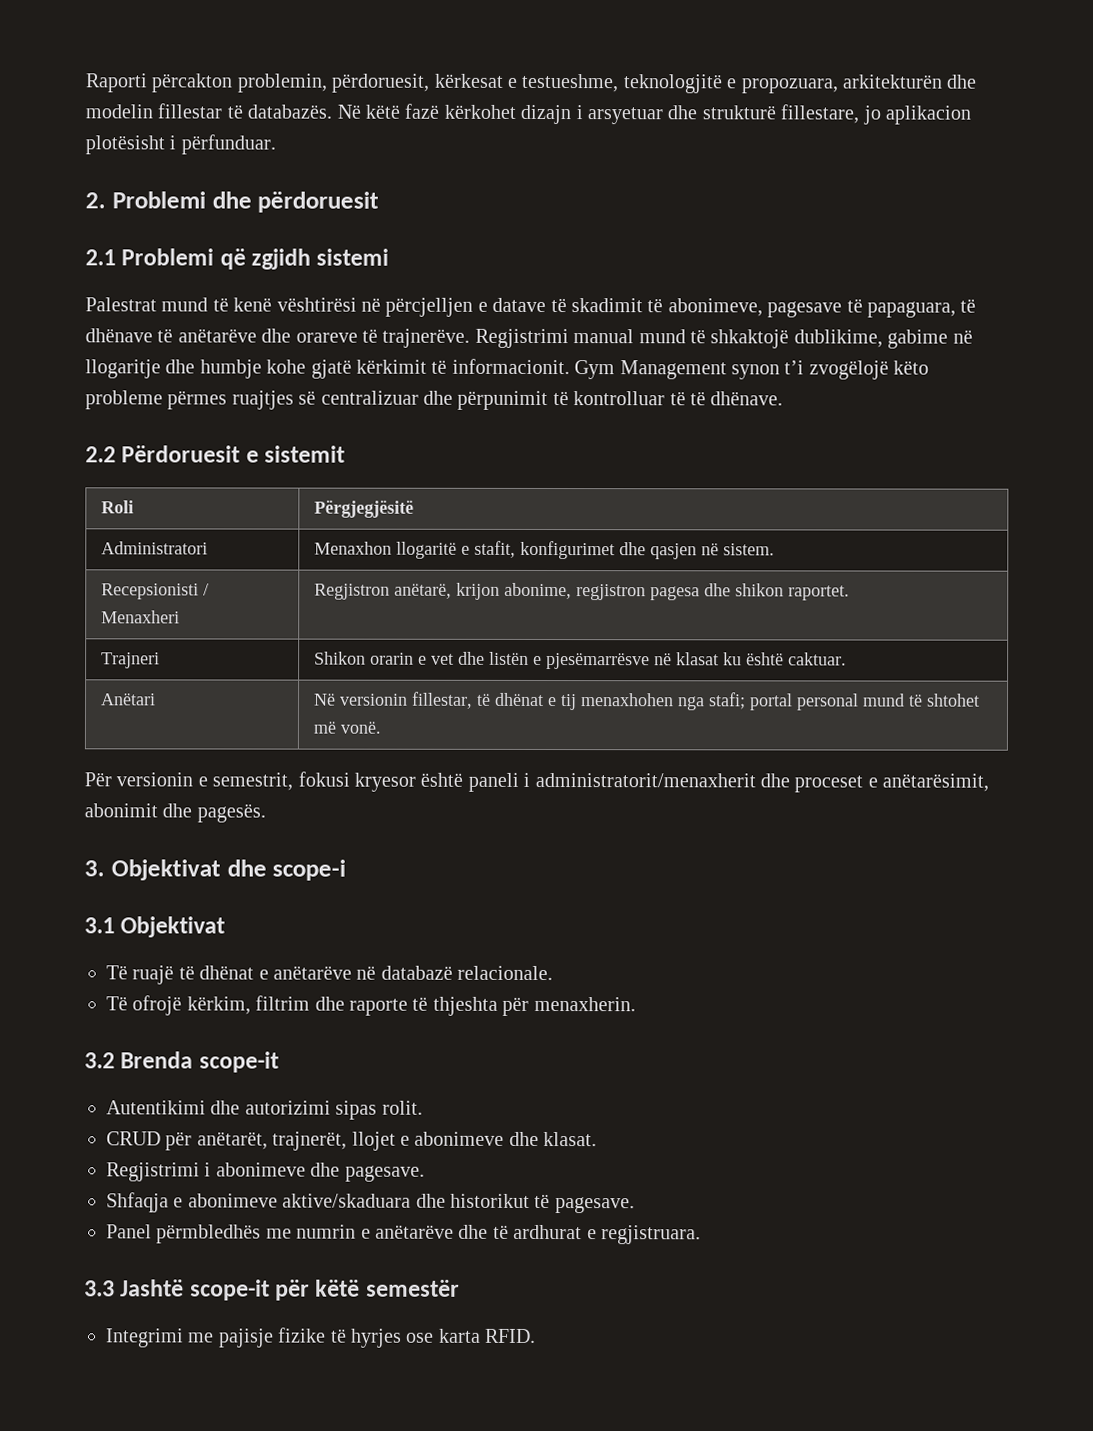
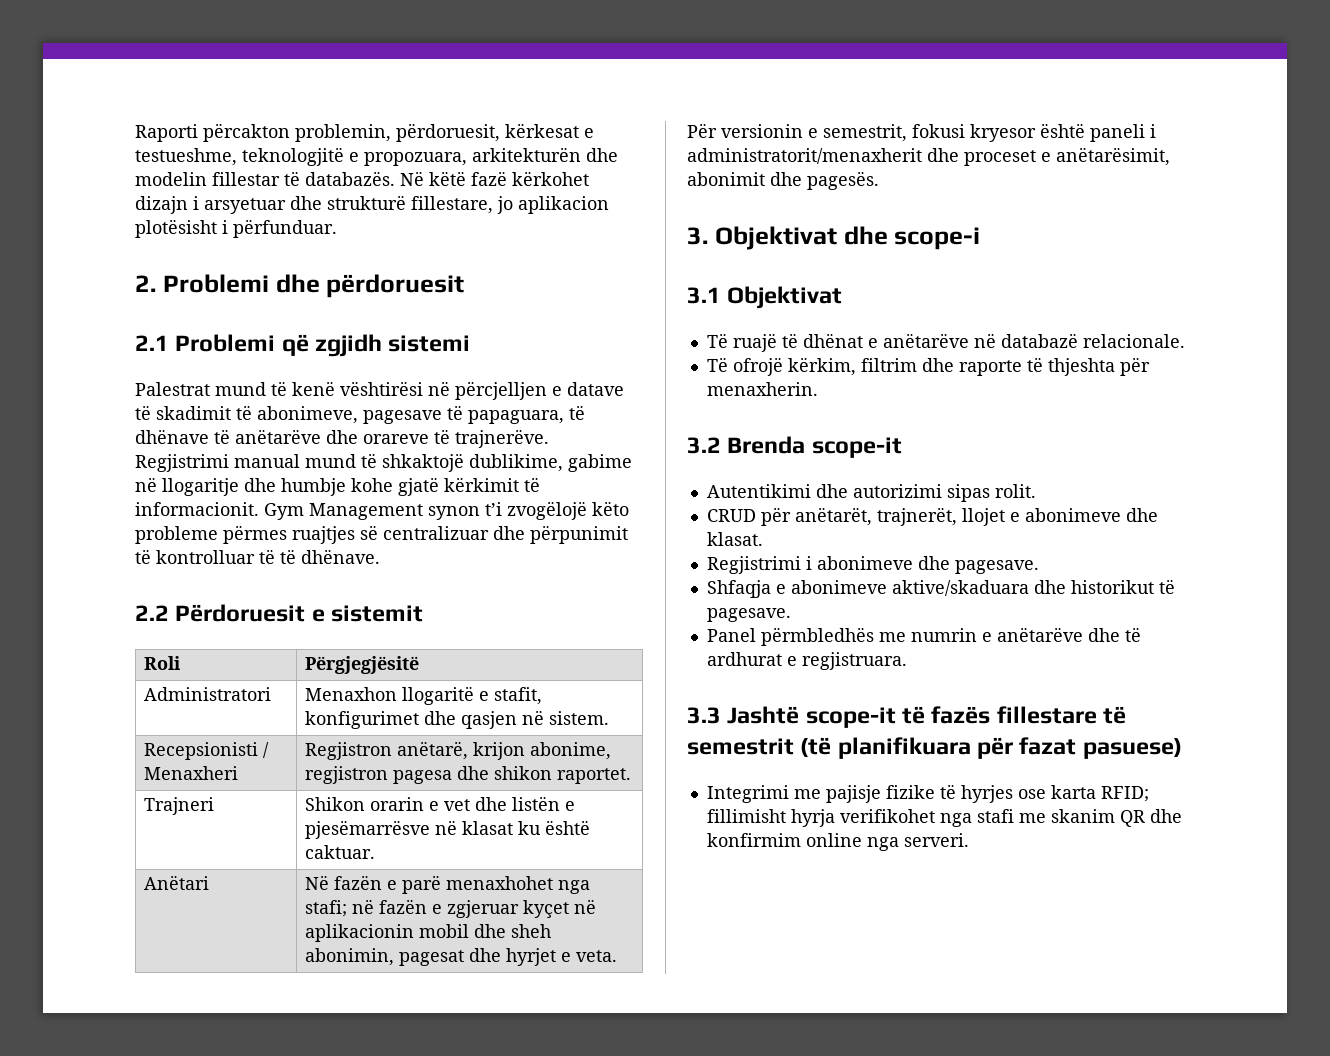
- Anëtari | Në versionin fillestar, të dhënat e tij menaxhohen nga stafi; portal personal mund të shtohet më vonë.
+ Anëtari | Në fazën e parë menaxhohet nga stafi; në fazën e zgjeruar kyçet në aplikacionin mobil dhe sheh abonimin, pagesat dhe hyrjet e veta.
- 3.3 Jashtë scope-it për këtë semestër
+ 3.3 Jashtë scope-it të fazës fillestare të semestrit (të planifikuara për fazat pasuese)
- Integrimi me pajisje fizike të hyrjes ose karta RFID.
+ Integrimi me pajisje fizike të hyrjes ose karta RFID; fillimisht hyrja verifikohet nga stafi me skanim QR dhe konfirmim online nga serveri.

